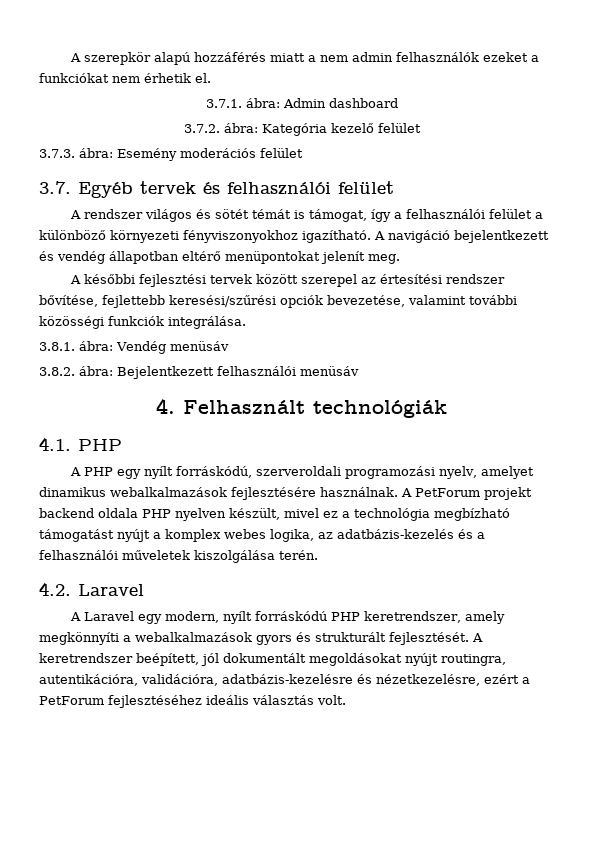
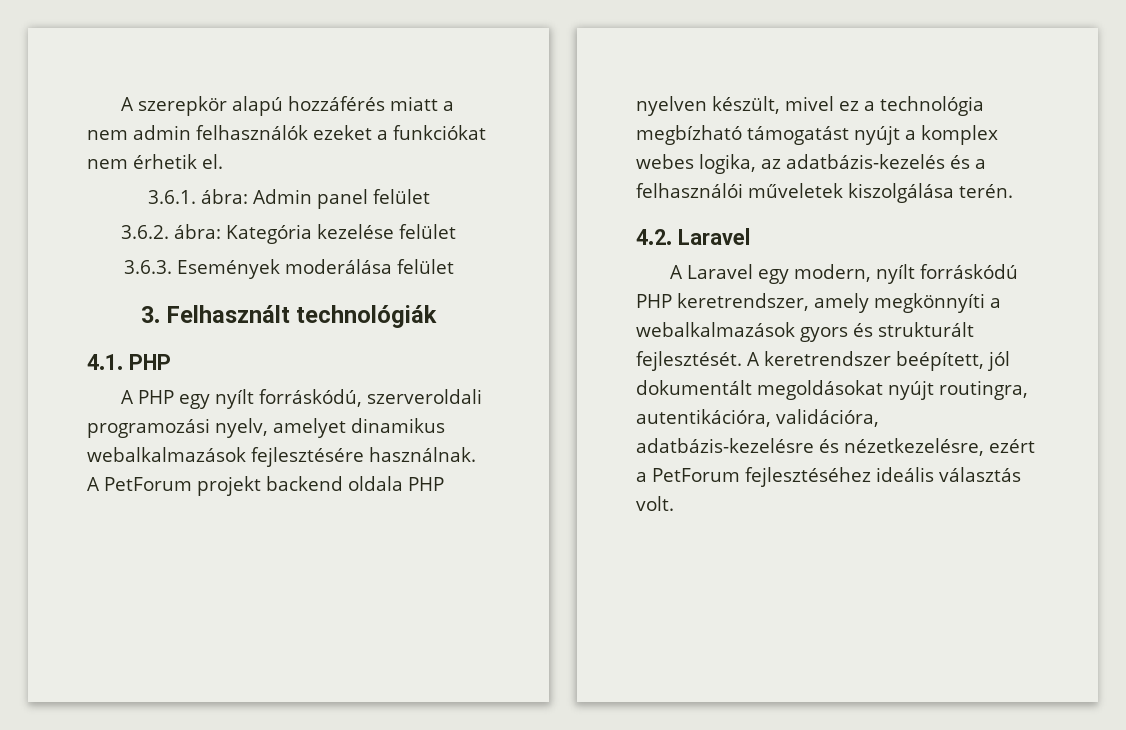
- 3.7.1. ábra: Admin dashboard
- 3.7.2. ábra: Kategória kezelő felület
- 3.7.3. ábra: Esemény moderációs felület
- 3.7. Egyéb tervek és felhasználói felület
- A rendszer világos és sötét témát is támogat, így a felhasználói felület a különböző környezeti fényviszonyokhoz igazítható. A navigáció bejelentkezett és vendég állapotban eltérő menüpontokat jelenít meg.
- A későbbi fejlesztési tervek között szerepel az értesítési rendszer bővítése, fejlettebb keresési/szűrési opciók bevezetése, valamint további közösségi funkciók integrálása.
- 3.8.1. ábra: Vendég menüsáv
- 3.8.2. ábra: Bejelentkezett felhasználói menüsáv
- 4. Felhasznált technológiák
+ 3.6.1. ábra: Admin panel felület
+ 3.6.2. ábra: Kategória kezelése felület
+ 3.6.3. Események moderálása felület
+ 3. Felhasznált technológiák

